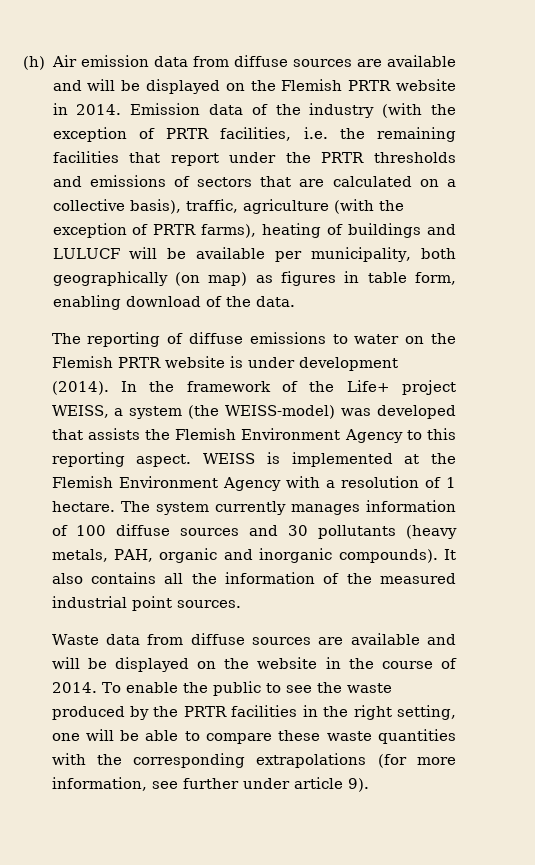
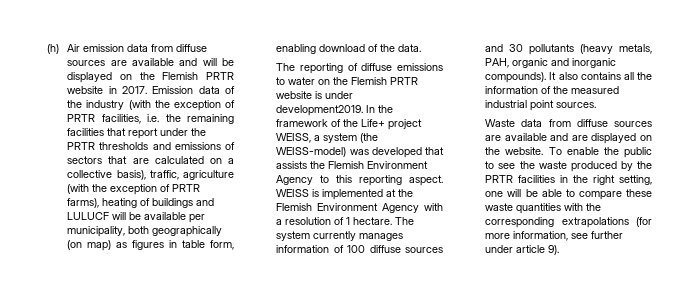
- (h) Air emission data from diffuse sources are available and will be displayed on the Flemish PRTR website in 2014.
+ (h) Air emission data from diffuse sources are available and will be displayed on the Flemish PRTR website in 2017.
- The reporting of diffuse emissions to water on the Flemish PRTR website is under development (2014).
+ The reporting of diffuse emissions to water on the Flemish PRTR website is under development2019.
- Waste data from diffuse sources are available and will be displayed on the website in the course of 2014.
+ Waste data from diffuse sources are available and are displayed on the website.

